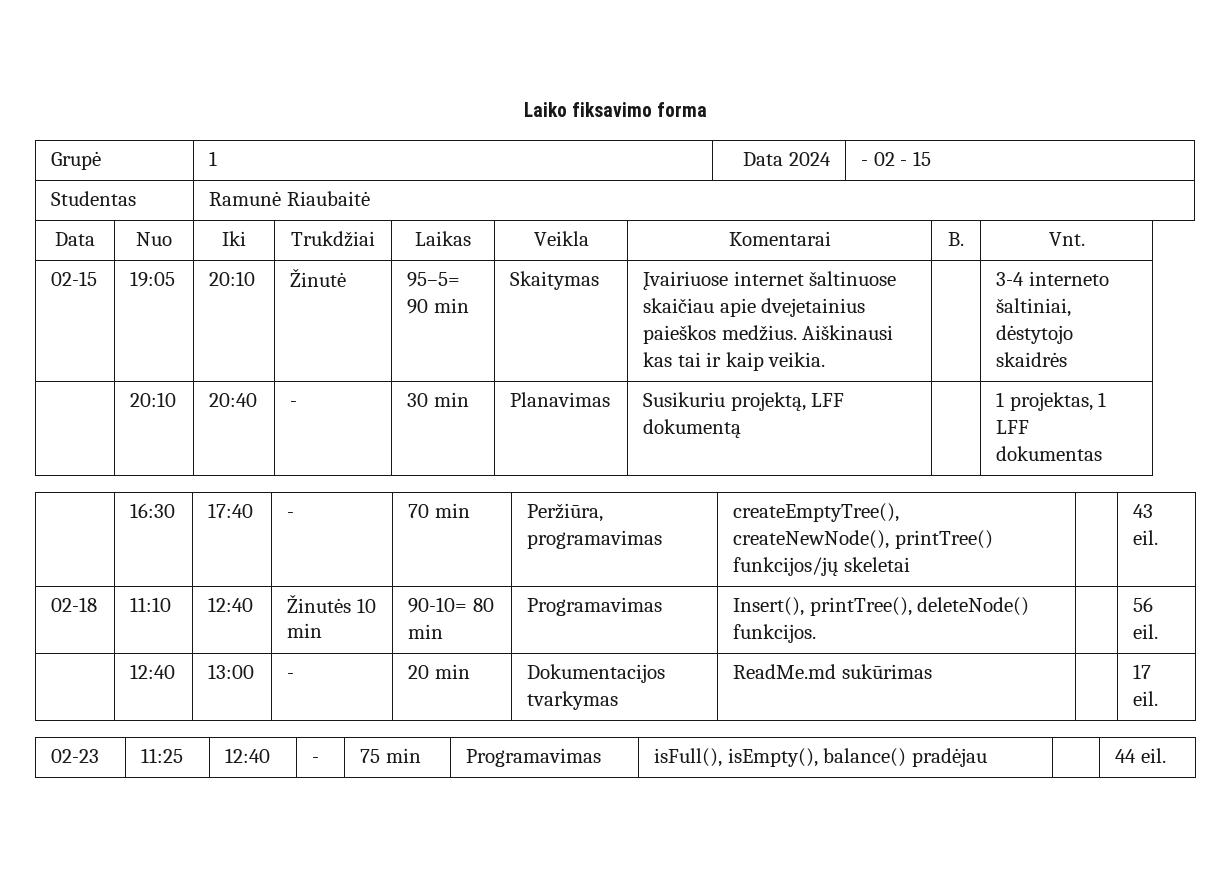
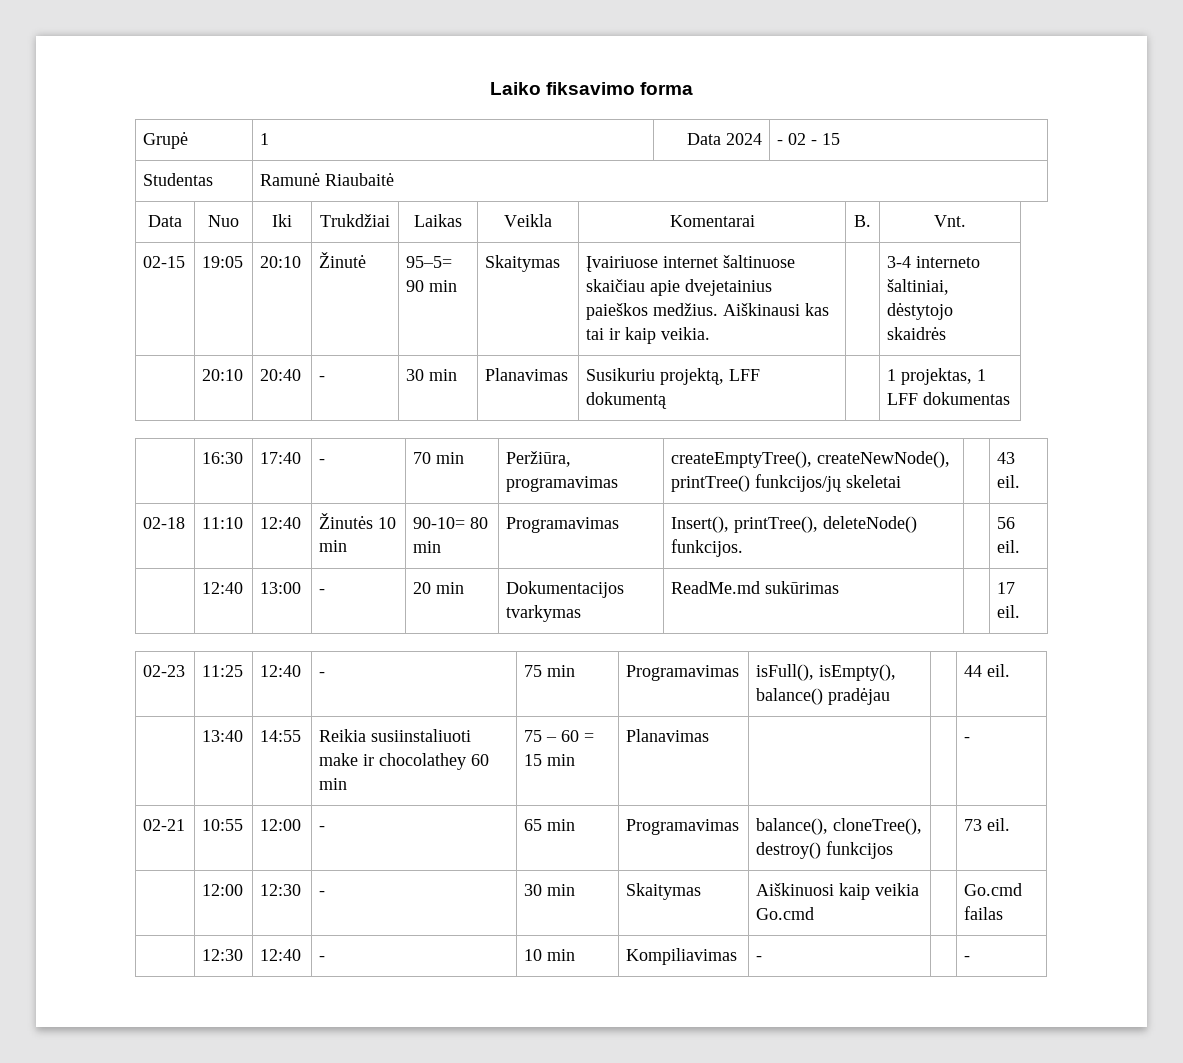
+ | 13:40 | 14:55 | Reikia susiinstaliuoti make ir chocolathey 60 min | 75 – 60 = 15 min | Planavimas | | | -
+ 02-21 | 10:55 | 12:00 | - | 65 min | Programavimas | balance(), cloneTree(), destroy() funkcijos | | 73 eil.
+ | 12:00 | 12:30 | - | 30 min | Skaitymas | Aiškinuosi kaip veikia Go.cmd | | Go.cmd failas
+ | 12:30 | 12:40 | - | 10 min | Kompiliavimas | - | | -

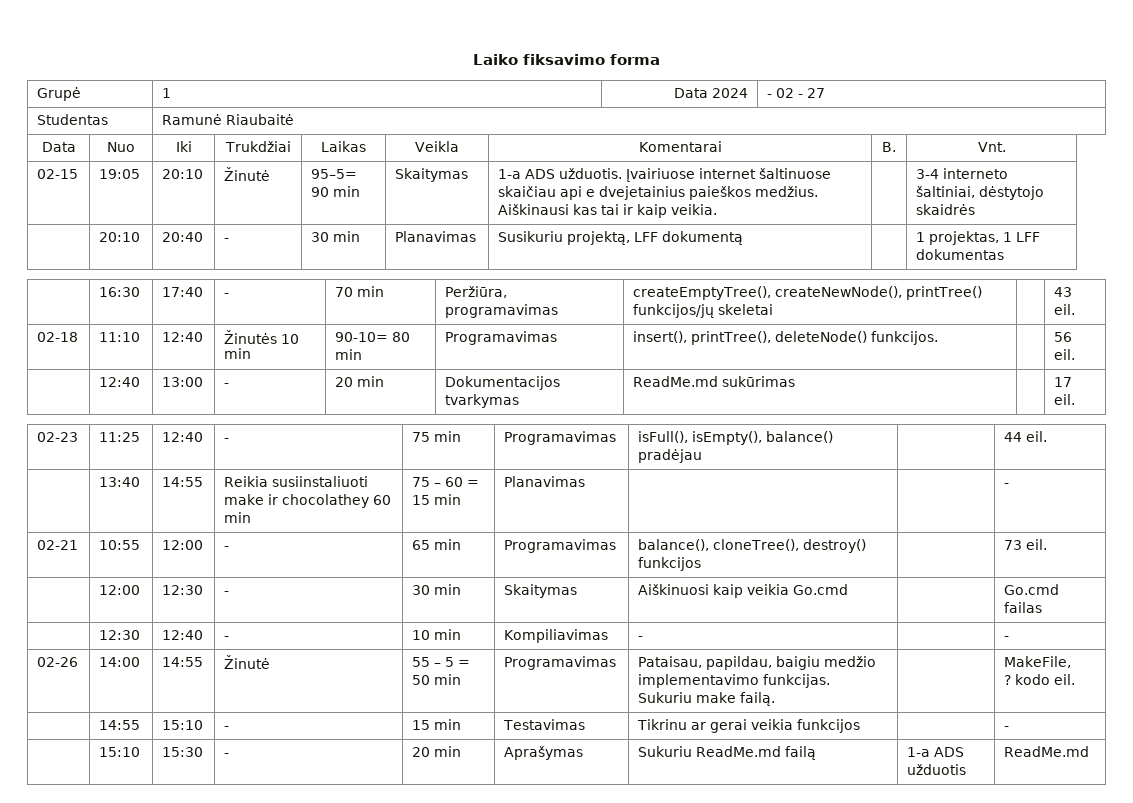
- Grupė | 1 | Data 2024 | - 02 - 15
+ Grupė | 1 | Data 2024 | - 02 - 27
- 02-15 | 19:05 | 20:10 | Žinutė | 95–5= 90 min | Skaitymas | Įvairiuose internet šaltinuose skaičiau apie dvejetainius paieškos medžius. Aiškinausi kas tai ir kaip veikia. | | 3-4 interneto šaltiniai, dėstytojo skaidrės
+ 02-15 | 19:05 | 20:10 | Žinutė | 95–5= 90 min | Skaitymas | 1-a ADS užduotis. Įvairiuose internet šaltinuose skaičiau api e dvejetainius paieškos medžius. Aiškinausi kas tai ir kaip veikia. | | 3-4 interneto šaltiniai, dėstytojo skaidrės
- 02-18 | 11:10 | 12:40 | Žinutės 10 min | 90-10= 80 min | Programavimas | Insert(), printTree(), deleteNode() funkcijos. | | 56 eil.
+ 02-18 | 11:10 | 12:40 | Žinutės 10 min | 90-10= 80 min | Programavimas | insert(), printTree(), deleteNode() funkcijos. | | 56 eil.
+ 02-26 | 14:00 | 14:55 | Žinutė | 55 – 5 = 50 min | Programavimas | Pataisau, papildau, baigiu medžio implementavimo funkcijas. Sukuriu make failą. | | MakeFile,
+ ? kodo eil.
+ | 14:55 | 15:10 | - | 15 min | Testavimas | Tikrinu ar gerai veikia funkcijos | | -
+ | 15:10 | 15:30 | - | 20 min | Aprašymas | Sukuriu ReadMe.md failą | 1-a ADS užduotis | ReadMe.md

